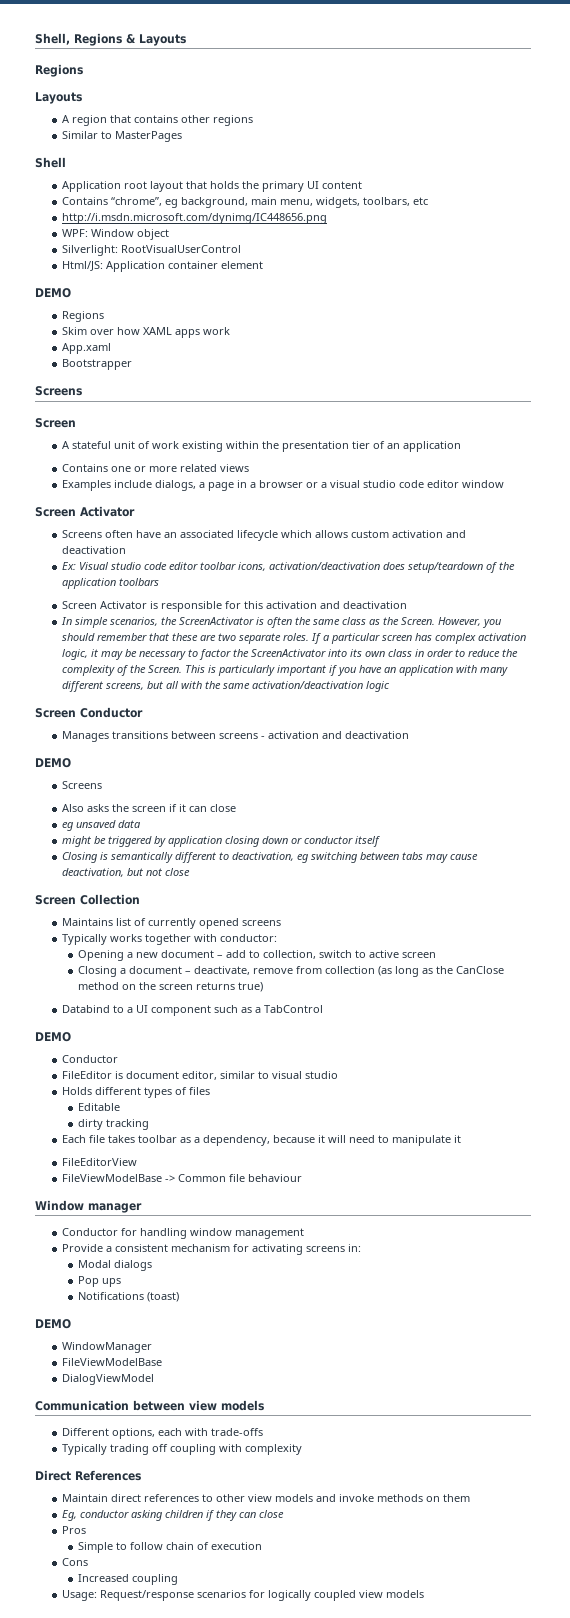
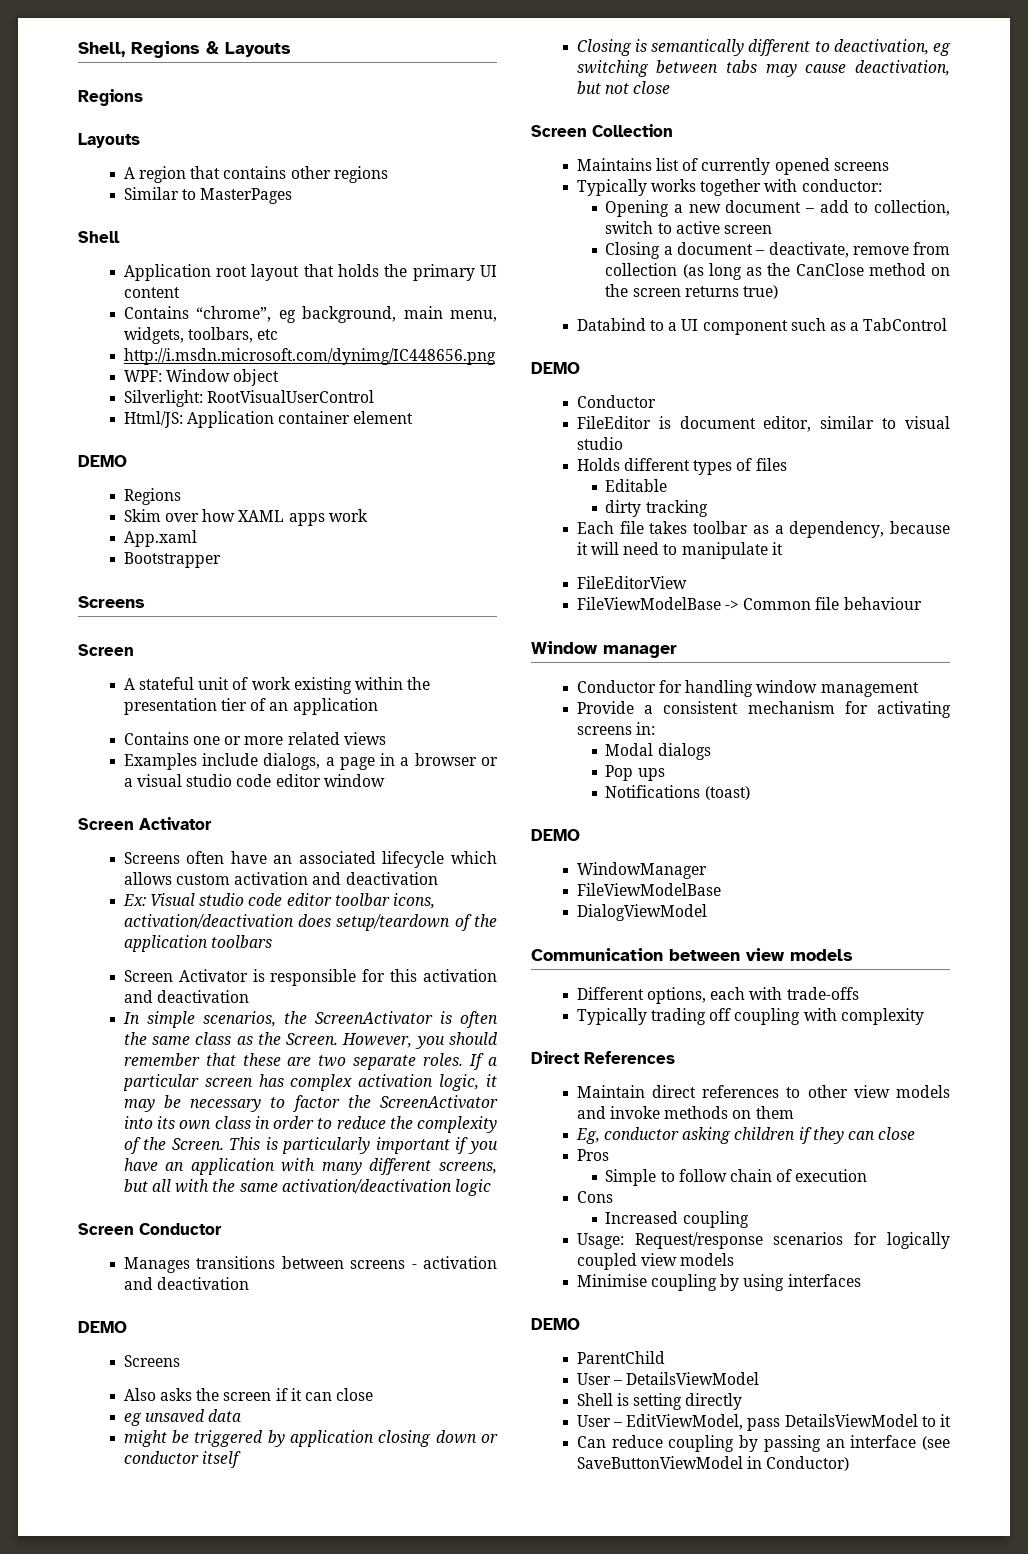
+ Minimise coupling by using interfaces
+ DEMO
+ ParentChild
+ User – DetailsViewModel
+ Shell is setting directly
+ User – EditViewModel, pass DetailsViewModel to it
+ Can reduce coupling by passing an interface (see SaveButtonViewModel in Conductor)

